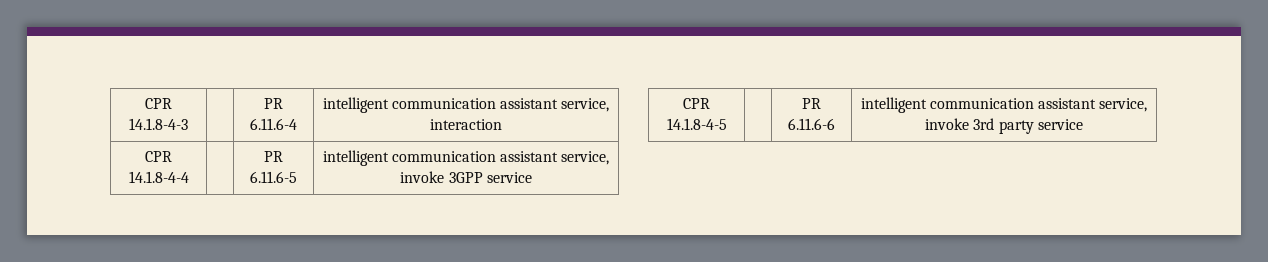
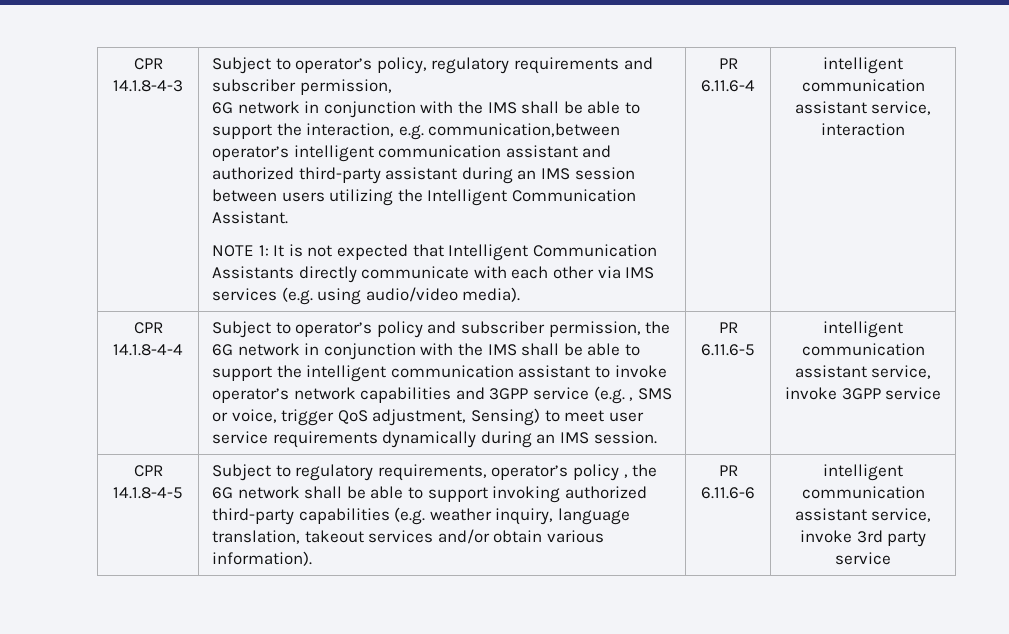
+ Subject to operator’s policy, regulatory requirements and subscriber permission,
+ 6G network in conjunction with the IMS shall be able to support the interaction, e.g. communication,between operator’s intelligent communication assistant and authorized third-party assistant during an IMS session between users utilizing the Intelligent Communication Assistant.
+ NOTE 1: It is not expected that Intelligent Communication Assistants directly communicate with each other via IMS services (e.g. using audio/video media).
+ Subject to operator’s policy and subscriber permission, the 6G network in conjunction with the IMS shall be able to support the intelligent communication assistant to invoke operator’s network capabilities and 3GPP service (e.g. , SMS or voice, trigger QoS adjustment, Sensing) to meet user service requirements dynamically during an IMS session.
+ Subject to regulatory requirements, operator’s policy , the 6G network shall be able to support invoking authorized third-party capabilities (e.g. weather inquiry, language translation, takeout services and/or obtain various information).

